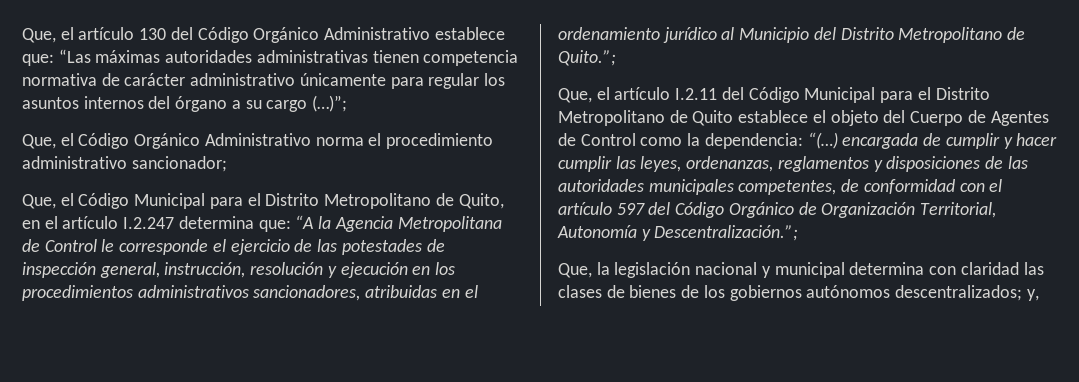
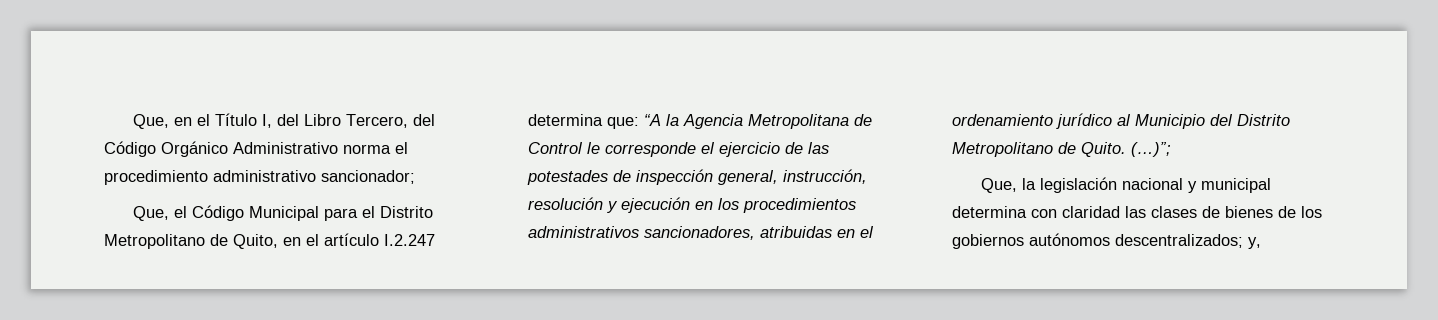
- Que, el artículo 130 del Código Orgánico Administrativo establece que: “Las máximas autoridades administrativas tienen competencia normativa de carácter administrativo únicamente para regular los asuntos internos del órgano a su cargo (…)”;
- Que, el Código Orgánico Administrativo norma el procedimiento administrativo sancionador;
+ Que, en el Título I, del Libro Tercero, del Código Orgánico Administrativo norma el procedimiento administrativo sancionador;
- Que, el Código Municipal para el Distrito Metropolitano de Quito, en el artículo I.2.247 determina que: “A la Agencia Metropolitana de Control le corresponde el ejercicio de las potestades de inspección general, instrucción, resolución y ejecución en los procedimientos administrativos sancionadores, atribuidas en el ordenamiento jurídico al Municipio del Distrito Metropolitano de Quito.”;
- Que, el artículo I.2.11 del Código Municipal para el Distrito Metropolitano de Quito establece el objeto del Cuerpo de Agentes de Control como la dependencia: “(…) encargada de cumplir y hacer cumplir las leyes, ordenanzas, reglamentos y disposiciones de las autoridades municipales competentes, de conformidad con el artículo 597 del Código Orgánico de Organización Territorial, Autonomía y Descentralización.”;
+ Que, el Código Municipal para el Distrito Metropolitano de Quito, en el artículo I.2.247 determina que: “A la Agencia Metropolitana de Control le corresponde el ejercicio de las potestades de inspección general, instrucción, resolución y ejecución en los procedimientos administrativos sancionadores, atribuidas en el ordenamiento jurídico al Municipio del Distrito Metropolitano de Quito. (…)”;

